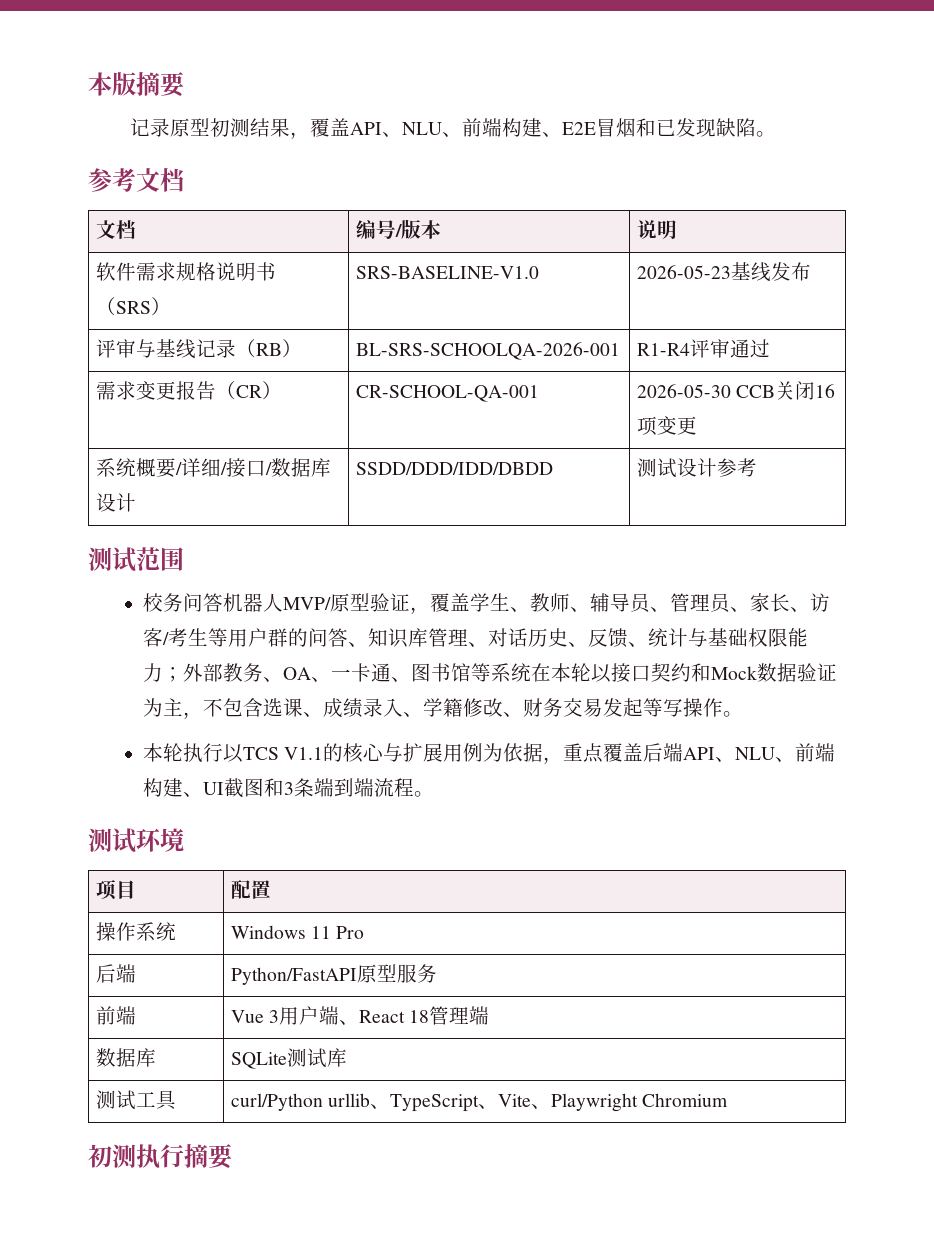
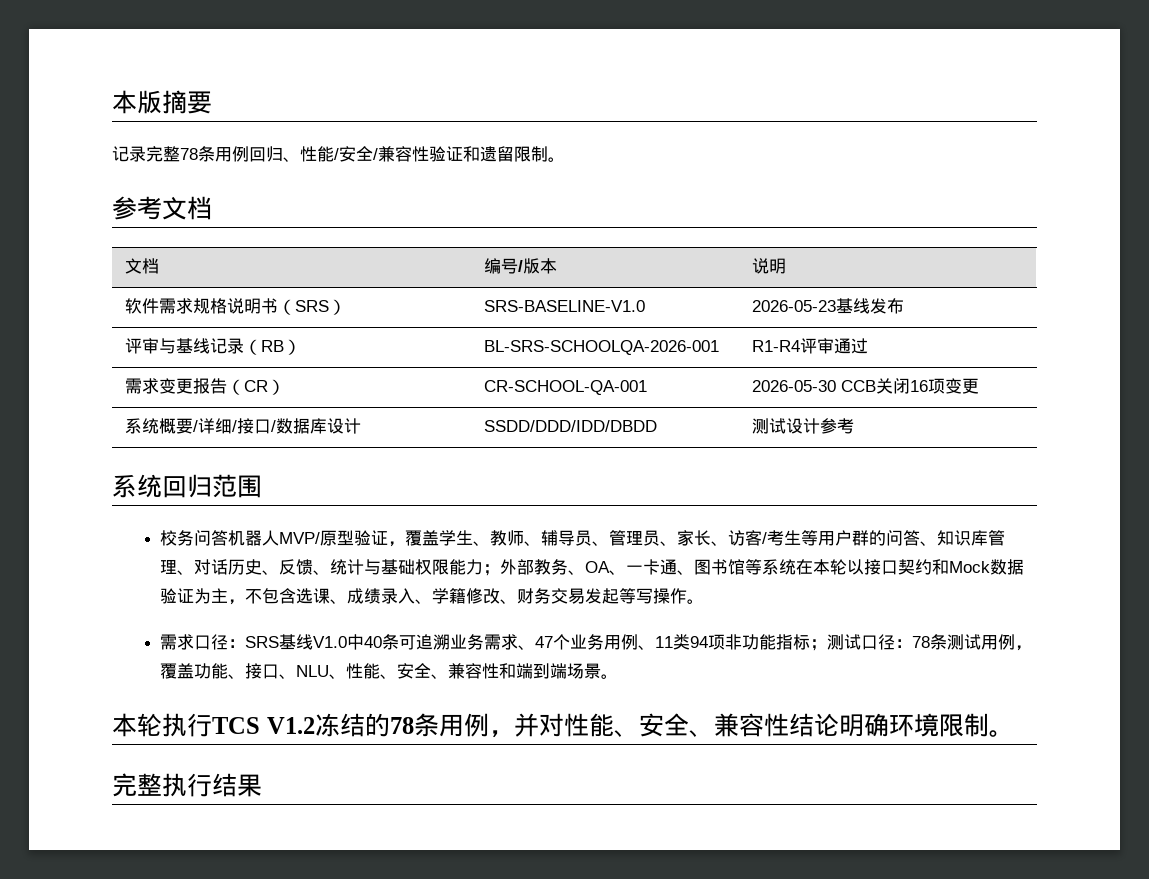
- 记录原型初测结果，覆盖API、NLU、前端构建、E2E冒烟和已发现缺陷。
+ 记录完整78条用例回归、性能/安全/兼容性验证和遗留限制。
- 测试范围
+ 系统回归范围
- 本轮执行以TCS V1.1的核心与扩展用例为依据，重点覆盖后端API、NLU、前端构建、UI截图和3条端到端流程。
- 测试环境
- 项目 | 配置
- 操作系统 | Windows 11 Pro
- 后端 | Python/FastAPI原型服务
- 前端 | Vue 3用户端、React 18管理端
- 数据库 | SQLite测试库
- 测试工具 | curl/Python urllib、TypeScript、Vite、Playwright Chromium
- 初测执行摘要
+ 需求口径：SRS基线V1.0中40条可追溯业务需求、47个业务用例、11类94项非功能指标；测试口径：78条测试用例，覆盖功能、接口、NLU、性能、安全、兼容性和端到端场景。
+ 本轮执行TCS V1.2冻结的78条用例，并对性能、安全、兼容性结论明确环境限制。
+ 完整执行结果

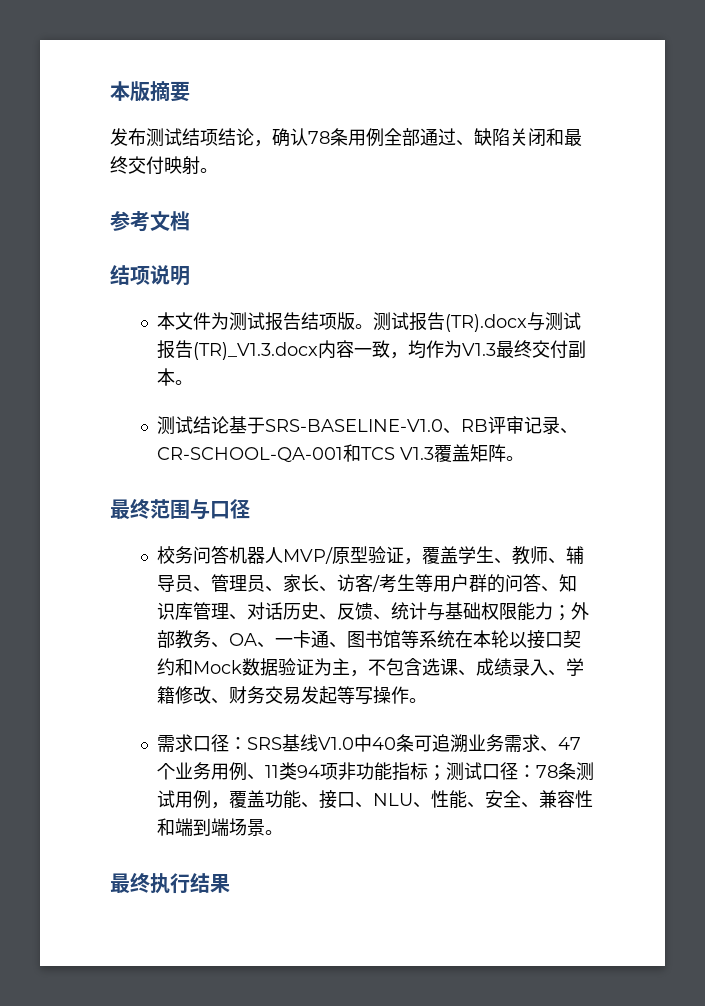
- 记录完整78条用例回归、性能/安全/兼容性验证和遗留限制。
+ 发布测试结项结论，确认78条用例全部通过、缺陷关闭和最终交付映射。
  参考文档
- 文档 | 编号/版本 | 说明
- 软件需求规格说明书（SRS） | SRS-BASELINE-V1.0 | 2026-05-23基线发布
- 评审与基线记录（RB） | BL-SRS-SCHOOLQA-2026-001 | R1-R4评审通过
- 需求变更报告（CR） | CR-SCHOOL-QA-001 | 2026-05-30 CCB关闭16项变更
- 系统概要/详细/接口/数据库设计 | SSDD/DDD/IDD/DBDD | 测试设计参考
- 系统回归范围
+ 结项说明
+ 本文件为测试报告结项版。测试报告(TR).docx与测试报告(TR)_V1.3.docx内容一致，均作为V1.3最终交付副本。
+ 测试结论基于SRS-BASELINE-V1.0、RB评审记录、CR-SCHOOL-QA-001和TCS V1.3覆盖矩阵。
+ 最终范围与口径
- 本轮执行TCS V1.2冻结的78条用例，并对性能、安全、兼容性结论明确环境限制。
- 完整执行结果
+ 最终执行结果

